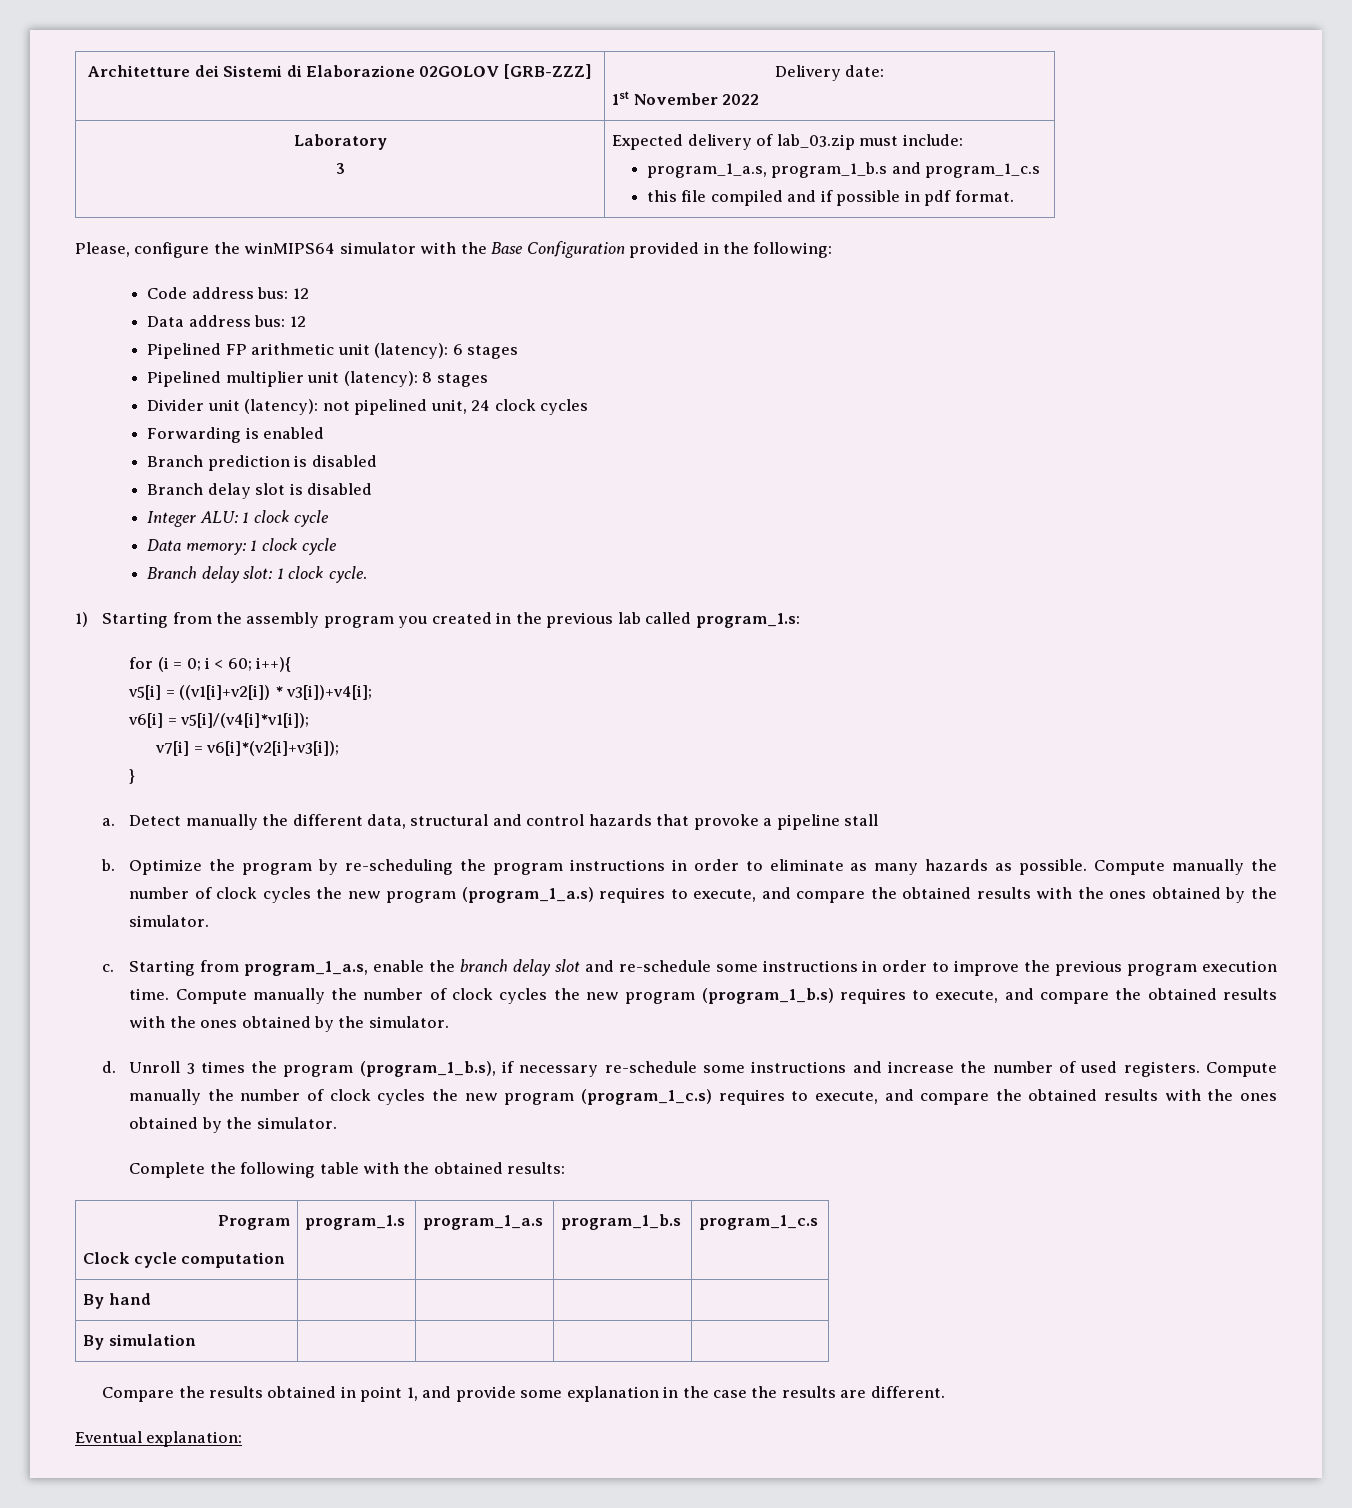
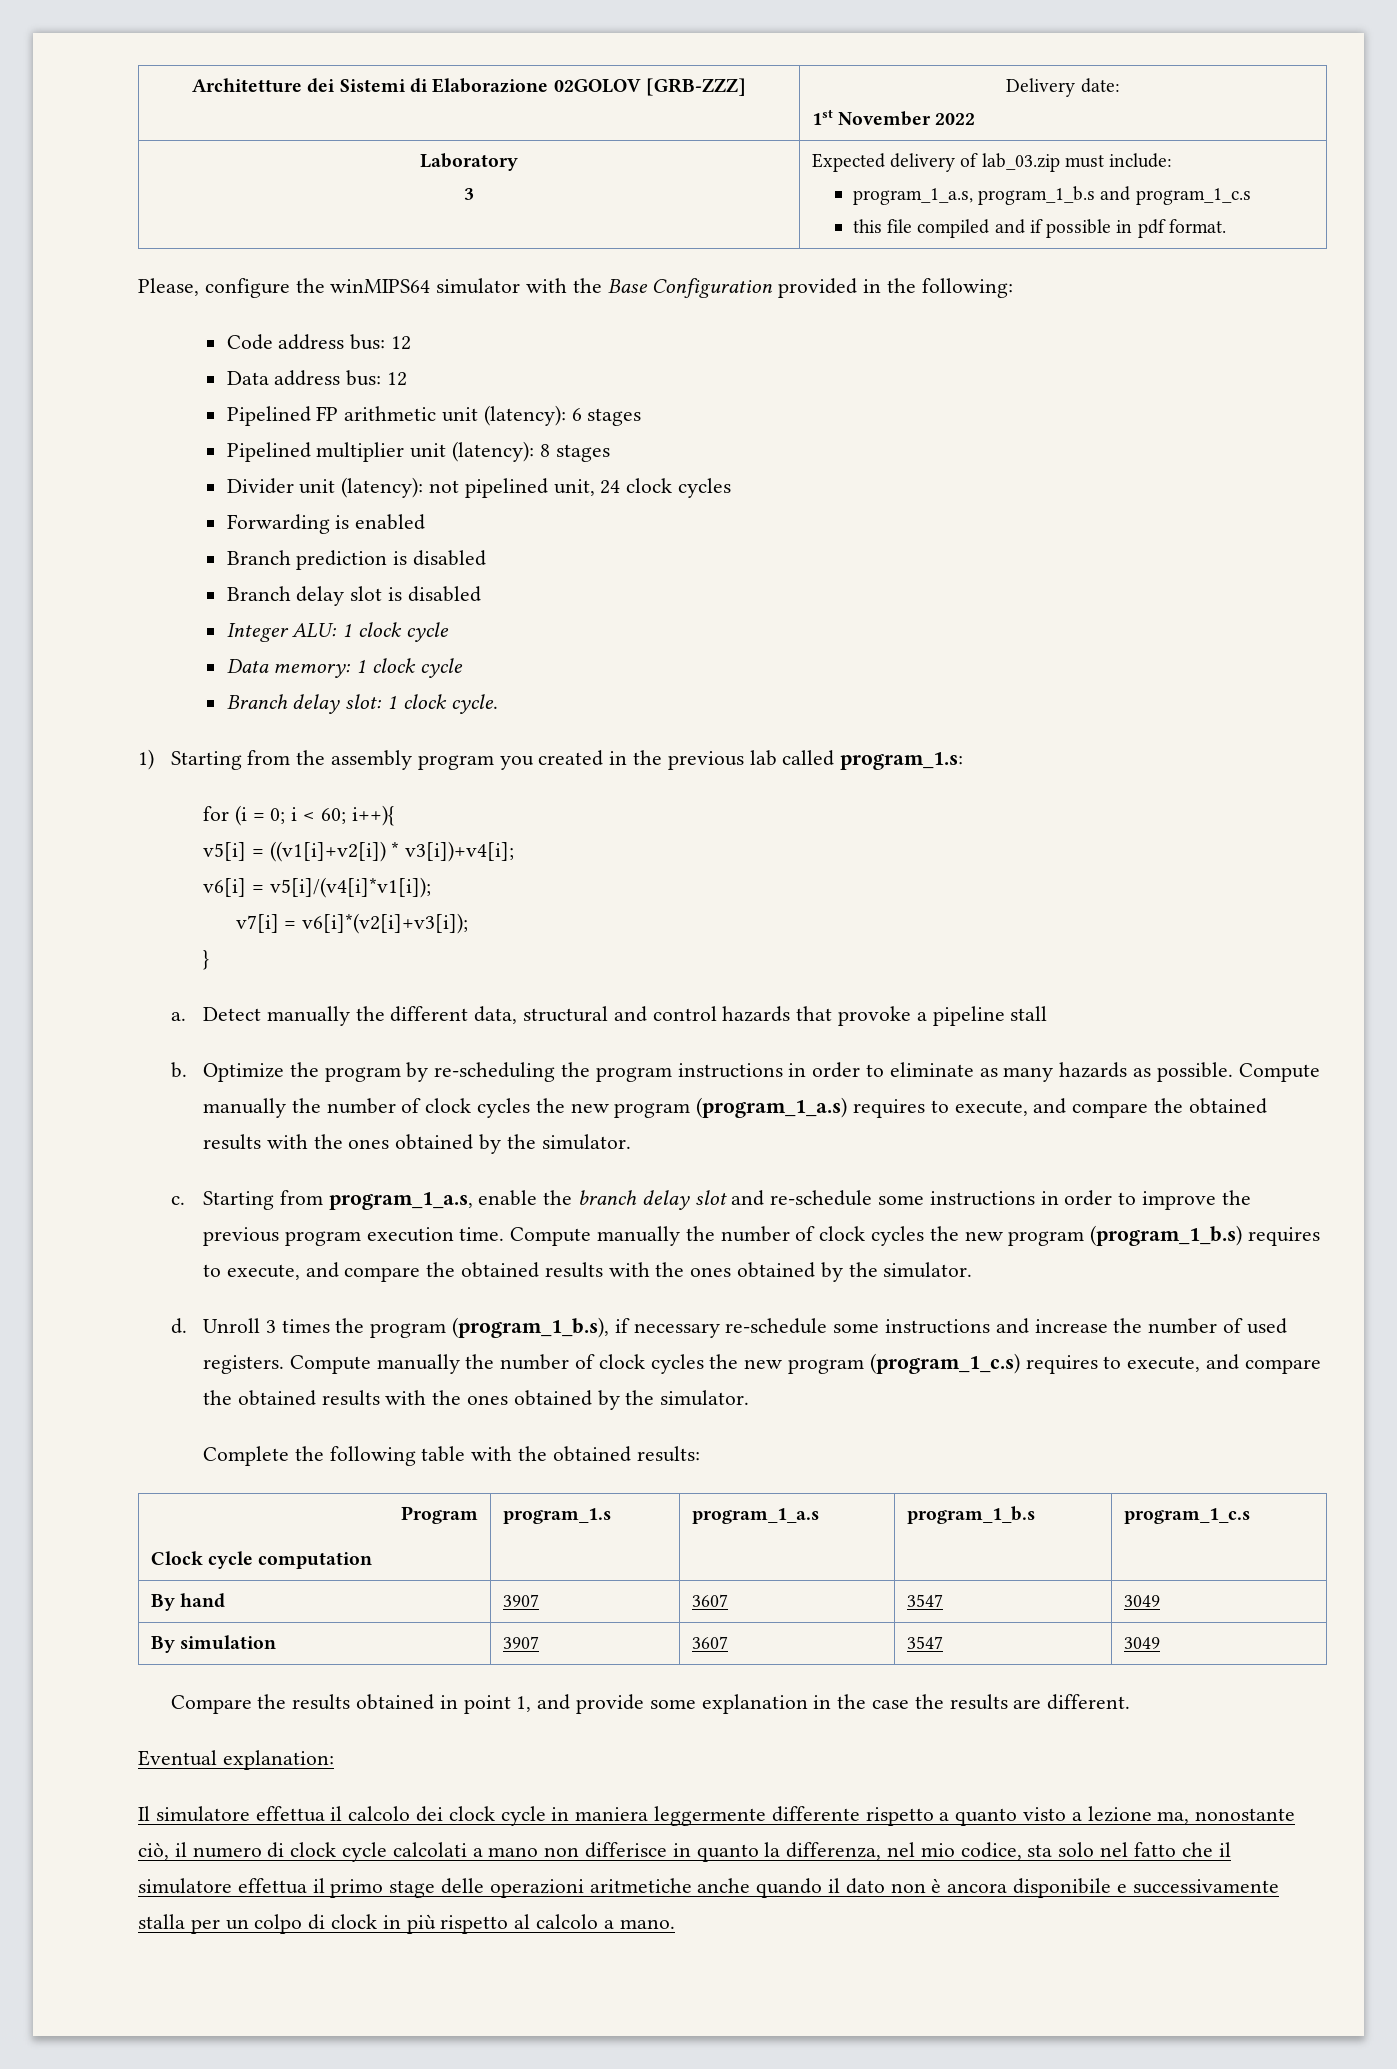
- By hand | | | |
- By simulation | | | |
+ By hand | 3907 | 3607 | 3547 | 3049
+ By simulation | 3907 | 3607 | 3547 | 3049
+ Il simulatore effettua il calcolo dei clock cycle in maniera leggermente differente rispetto a quanto visto a lezione ma, nonostante ciò, il numero di clock cycle calcolati a mano non differisce in quanto la differenza, nel mio codice, sta solo nel fatto che il simulatore effettua il primo stage delle operazioni aritmetiche anche quando il dato non è ancora disponibile e successivamente stalla per un colpo di clock in più rispetto al calcolo a mano.

